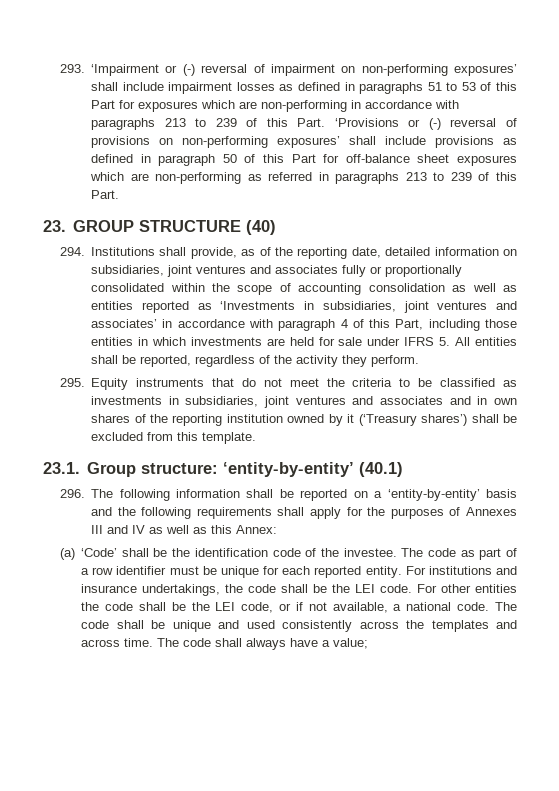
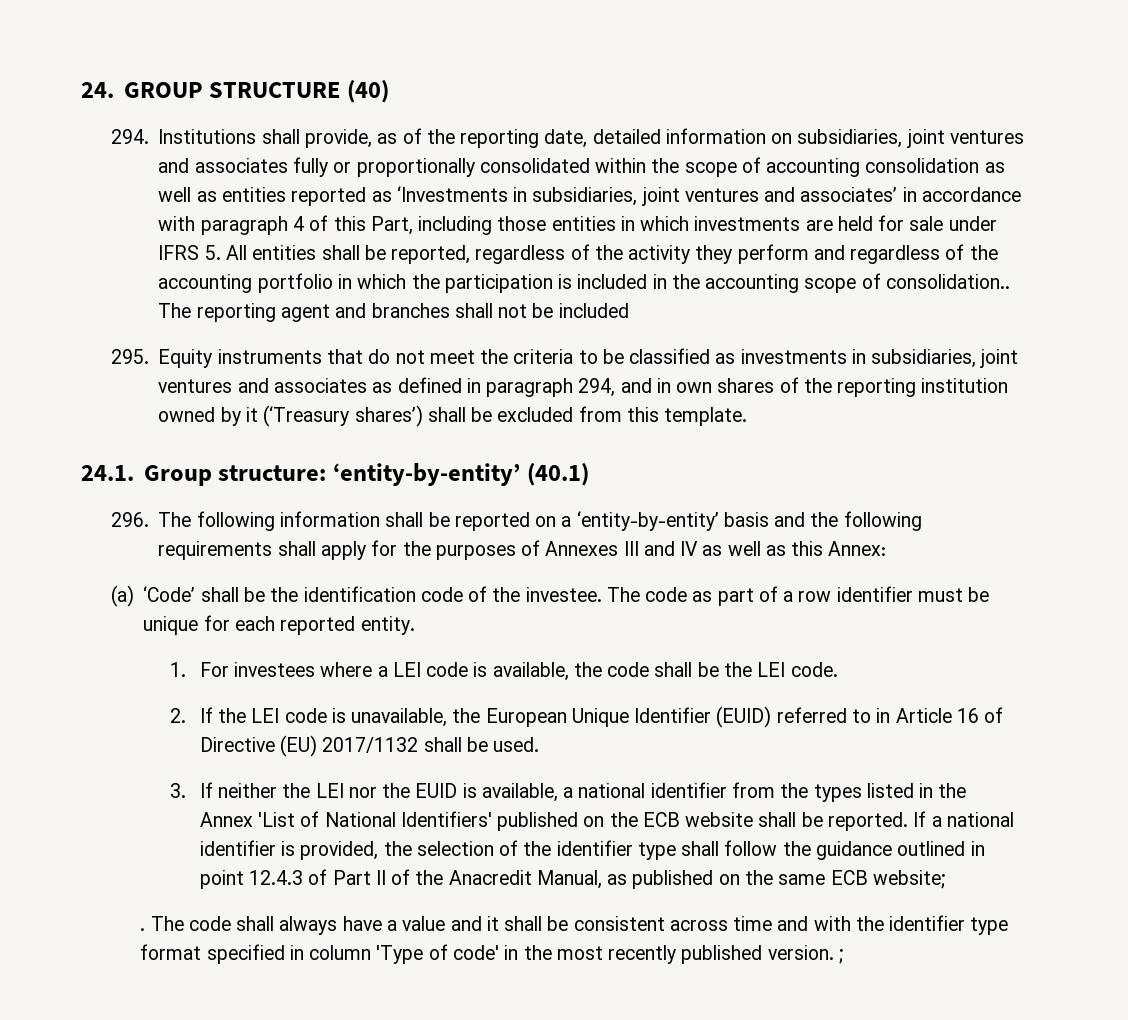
- 293. ‘Impairment or (-) reversal of impairment on non-performing exposures’ shall include impairment losses as defined in paragraphs 51 to 53 of this Part for exposures which are non-performing in accordance with paragraphs 213 to 239 of this Part. ‘Provisions or (-) reversal of provisions on non-performing exposures’ shall include provisions as defined in paragraph 50 of this Part for off-balance sheet exposures which are non-performing as referred in paragraphs 213 to 239 of this Part.
- 23. GROUP STRUCTURE (40)
+ 24. GROUP STRUCTURE (40)
- 294. Institutions shall provide, as of the reporting date, detailed information on subsidiaries, joint ventures and associates fully or proportionally consolidated within the scope of accounting consolidation as well as entities reported as ‘Investments in subsidiaries, joint ventures and associates’ in accordance with paragraph 4 of this Part, including those entities in which investments are held for sale under IFRS 5. All entities shall be reported, regardless of the activity they perform.
+ 294. Institutions shall provide, as of the reporting date, detailed information on subsidiaries, joint ventures and associates fully or proportionally consolidated within the scope of accounting consolidation as well as entities reported as ‘Investments in subsidiaries, joint ventures and associates’ in accordance with paragraph 4 of this Part, including those entities in which investments are held for sale under IFRS 5. All entities shall be reported, regardless of the activity they perform and regardless of the accounting portfolio in which the participation is included in the accounting scope of consolidation.. The reporting agent and branches shall not be included
- 295. Equity instruments that do not meet the criteria to be classified as investments in subsidiaries, joint ventures and associates and in own shares of the reporting institution owned by it (‘Treasury shares’) shall be excluded from this template.
+ 295. Equity instruments that do not meet the criteria to be classified as investments in subsidiaries, joint ventures and associates as defined in paragraph 294, and in own shares of the reporting institution owned by it (‘Treasury shares’) shall be excluded from this template.
- 23.1. Group structure: ‘entity-by-entity’ (40.1)
+ 24.1. Group structure: ‘entity-by-entity’ (40.1)
- The code as part of a row identifier must be unique for each reported entity. For institutions and insurance undertakings, the code shall be the LEI code. For other entities the code shall be the LEI code, or if not available, a national code. The code shall be unique and used consistently across the templates and across time.
+ The code as part of a row identifier must be unique for each reported entity.
+ 1. For investees where a LEI code is available, the code shall be the LEI code.
+ 2. If the LEI code is unavailable, the European Unique Identifier (EUID) referred to in Article 16 of Directive (EU) 2017/1132 shall be used.
+ 3. If neither the LEI nor the EUID is available, a national identifier from the types listed in the Annex 'List of National Identifiers' published on the ECB website shall be reported. If a national identifier is provided, the selection of the identifier type shall follow the guidance outlined in point 12.4.3 of Part II of the Anacredit Manual, as published on the same ECB website;
+ .
- The code shall always have a value;
+ The code shall always have a value and it shall be consistent across time and with the identifier type format specified in column 'Type of code' in the most recently published version. ;

